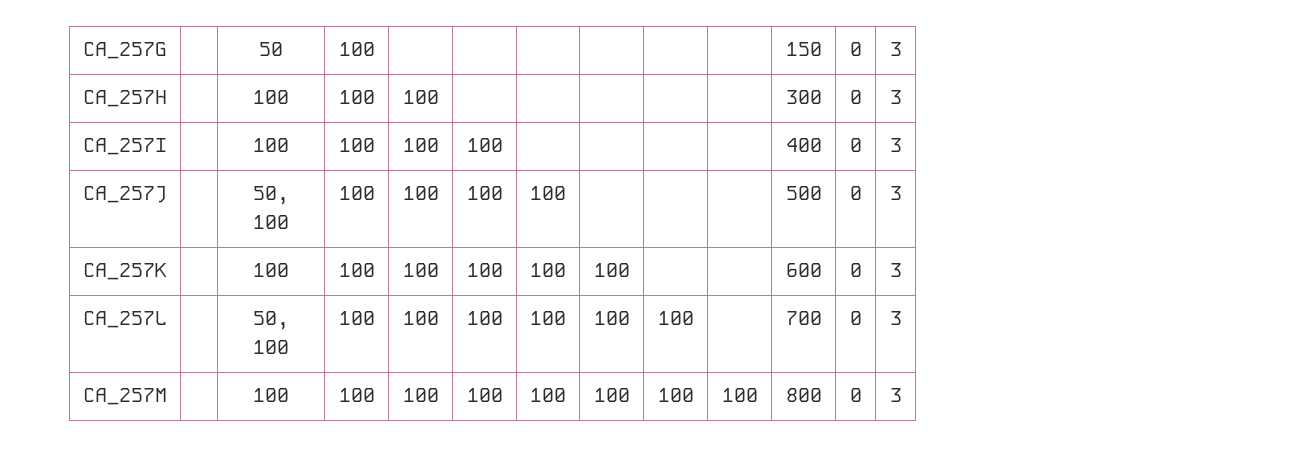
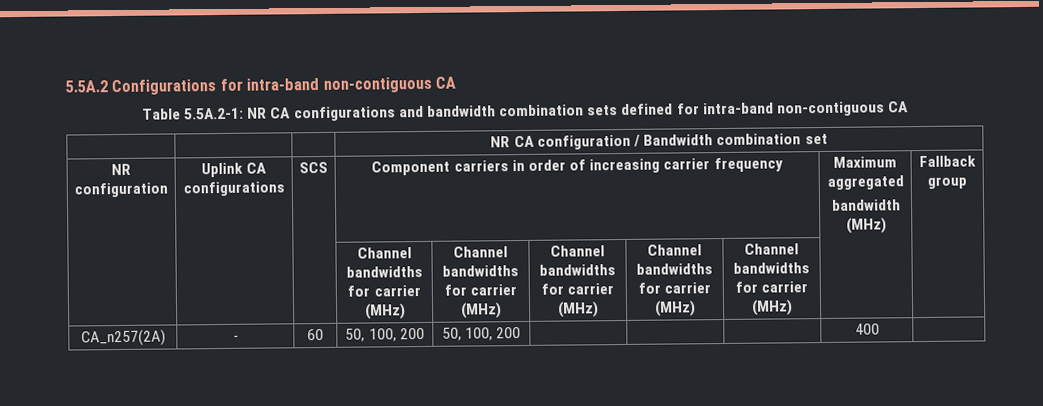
- CA_257G | | 50 | 100 | | | | | | | 150 | 0 | 3
- CA_257H | | 100 | 100 | 100 | | | | | | 300 | 0 | 3
- CA_257I | | 100 | 100 | 100 | 100 | | | | | 400 | 0 | 3
- CA_257J | | 50, 100 | 100 | 100 | 100 | 100 | | | | 500 | 0 | 3
- CA_257K | | 100 | 100 | 100 | 100 | 100 | 100 | | | 600 | 0 | 3
- CA_257L | | 50, 100 | 100 | 100 | 100 | 100 | 100 | 100 | | 700 | 0 | 3
- CA_257M | | 100 | 100 | 100 | 100 | 100 | 100 | 100 | 100 | 800 | 0 | 3
+ 5.5A.2 Configurations for intra-band non-contiguous CA
+ Table 5.5A.2-1: NR CA configurations and bandwidth combination sets defined for intra-band non-contiguous CA
+ | | | NR CA configuration / Bandwidth combination set
+ NR configuration | Uplink CA configurations | SCS | Component carriers in order of increasing carrier frequency | Maximum aggregated
+ bandwidth (MHz) | Fallback group
+ | | | Channel bandwidths for carrier (MHz) | Channel bandwidths for carrier (MHz) | Channel bandwidths for carrier (MHz) | Channel bandwidths for carrier (MHz) | Channel bandwidths for carrier (MHz) | |
+ CA_n257(2A) | - | 60 | 50, 100, 200 | 50, 100, 200 | | | | 400 |

